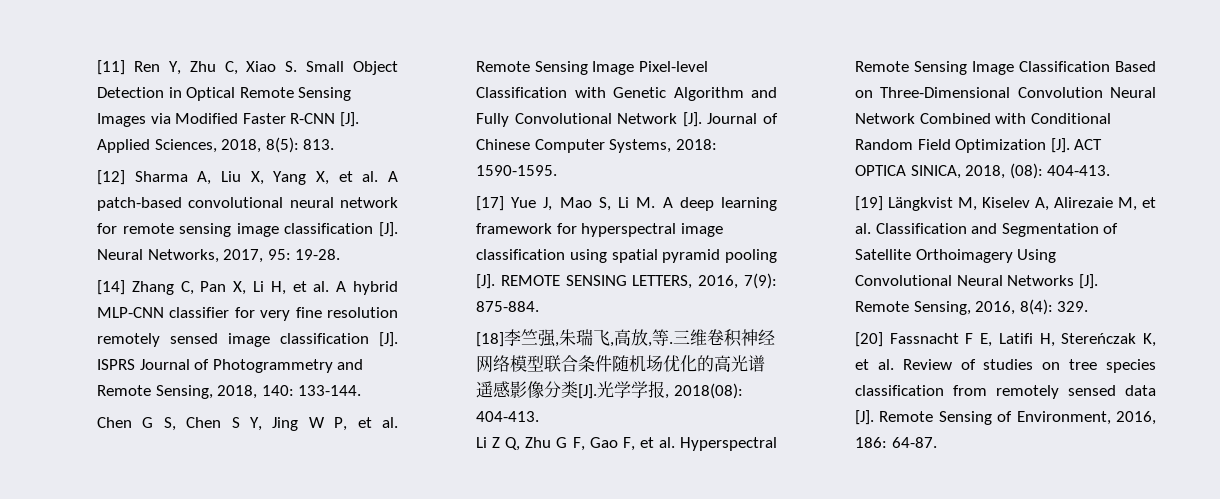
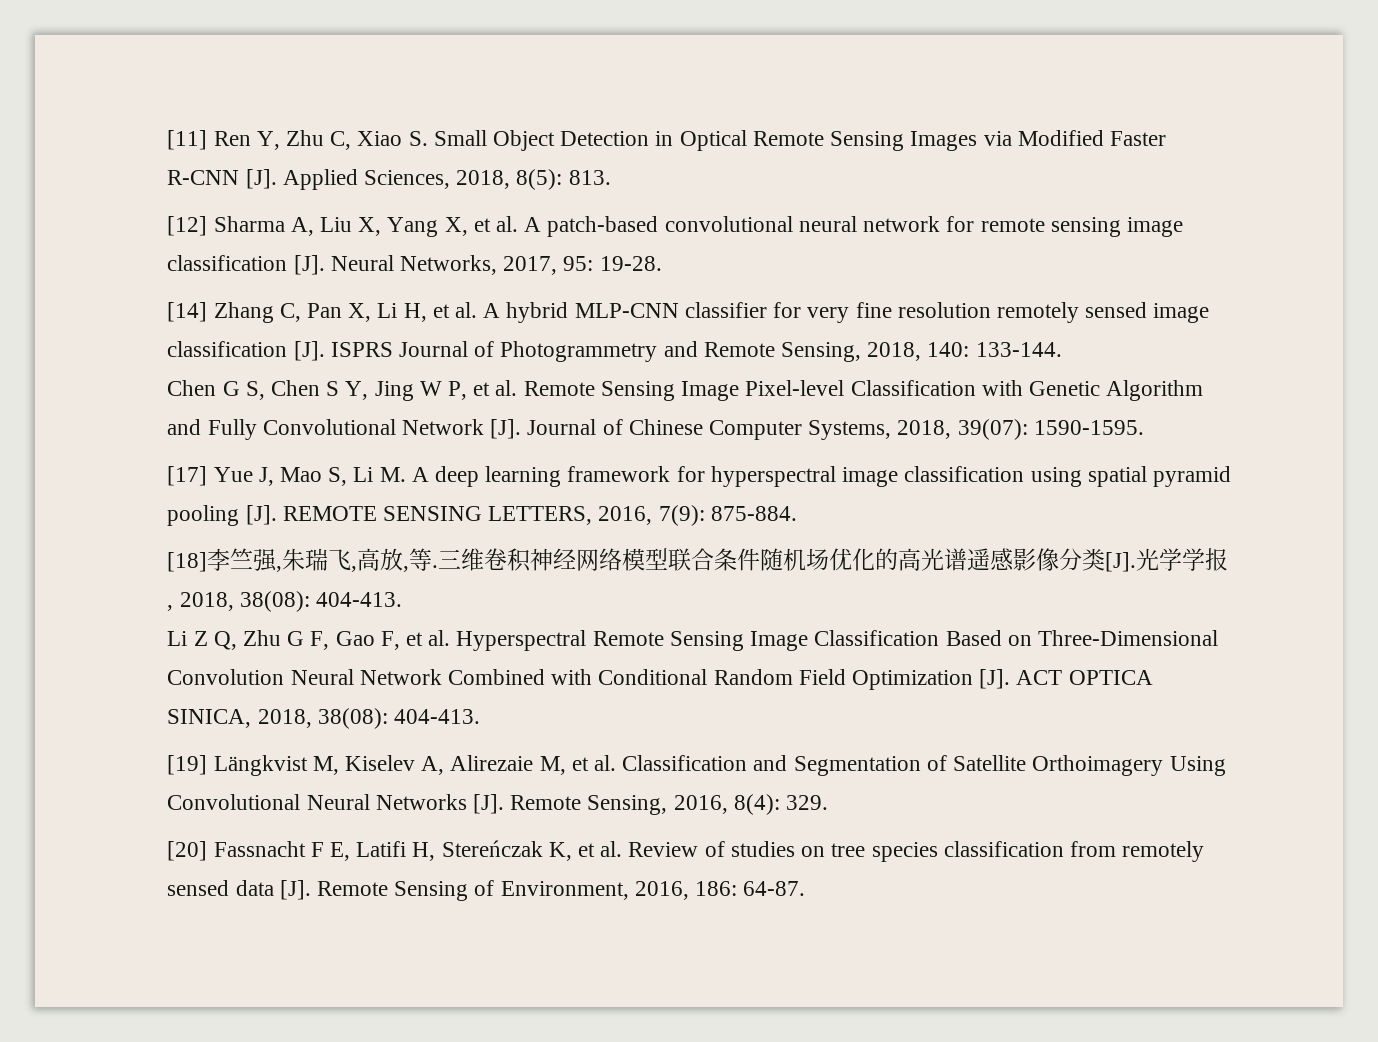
- Chen G S, Chen S Y, Jing W P, et al. Remote Sensing Image Pixel-level Classification with Genetic Algorithm and Fully Convolutional Network [J]. Journal of Chinese Computer Systems, 2018: 1590-1595.
+ Chen G S, Chen S Y, Jing W P, et al. Remote Sensing Image Pixel-level Classification with Genetic Algorithm and Fully Convolutional Network [J]. Journal of Chinese Computer Systems, 2018, 39(07): 1590-1595.
- 三维卷积神经网络模型联合条件随机场优化的高光谱遥感影像分类[J].光学学报, 2018(08): 404-413.
+ 三维卷积神经网络模型联合条件随机场优化的高光谱遥感影像分类[J].光学学报, 2018, 38(08): 404-413.
- Li Z Q, Zhu G F, Gao F, et al. Hyperspectral Remote Sensing Image Classification Based on Three-Dimensional Convolution Neural Network Combined with Conditional Random Field Optimization [J]. ACT OPTICA SINICA, 2018, (08): 404-413.
+ Li Z Q, Zhu G F, Gao F, et al. Hyperspectral Remote Sensing Image Classification Based on Three-Dimensional Convolution Neural Network Combined with Conditional Random Field Optimization [J]. ACT OPTICA SINICA, 2018, 38(08): 404-413.

